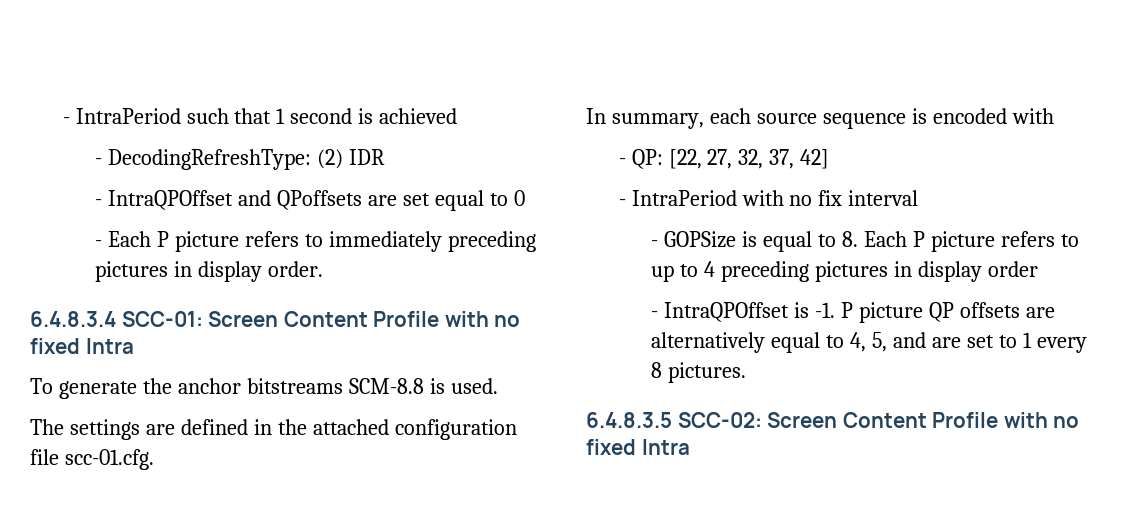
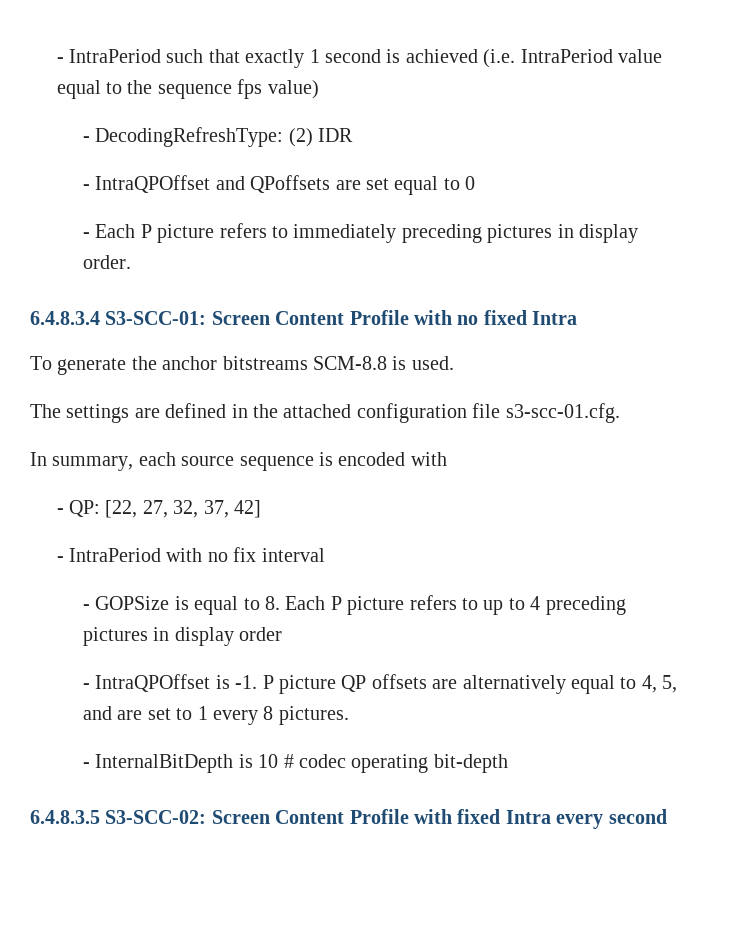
- - IntraPeriod such that 1 second is achieved
+ - IntraPeriod such that exactly 1 second is achieved (i.e. IntraPeriod value equal to the sequence fps value)
- 6.4.8.3.4 SCC-01: Screen Content Profile with no fixed Intra
+ 6.4.8.3.4 S3-SCC-01: Screen Content Profile with no fixed Intra
- The settings are defined in the attached configuration file scc-01.cfg.
+ The settings are defined in the attached configuration file s3-scc-01.cfg.
+ - InternalBitDepth is 10 # codec operating bit-depth
- 6.4.8.3.5 SCC-02: Screen Content Profile with no fixed Intra
+ 6.4.8.3.5 S3-SCC-02: Screen Content Profile with fixed Intra every second

